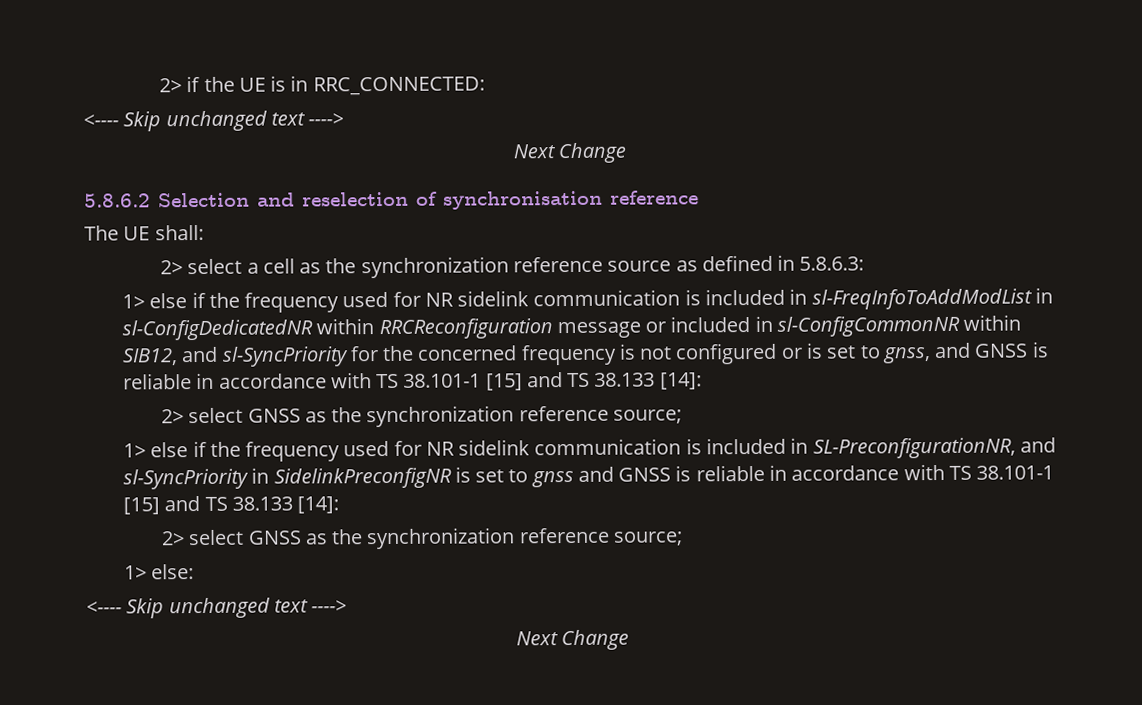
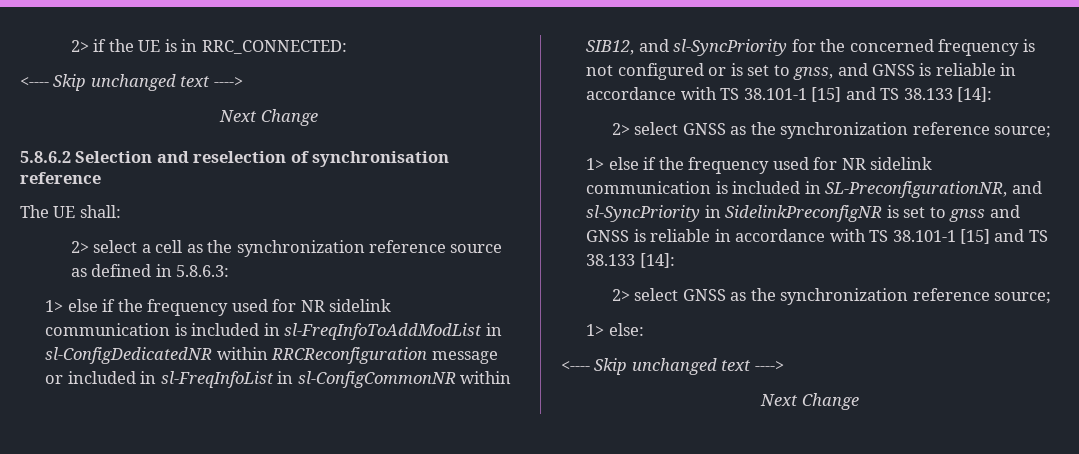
- 1> else if the frequency used for NR sidelink communication is included in sl-FreqInfoToAddModList in sl-ConfigDedicatedNR within RRCReconfiguration message or included in sl-ConfigCommonNR within SIB12, and sl-SyncPriority for the concerned frequency is not configured or is set to gnss, and GNSS is reliable in accordance with TS 38.101-1 [15] and TS 38.133 [14]:
+ 1> else if the frequency used for NR sidelink communication is included in sl-FreqInfoToAddModList in sl-ConfigDedicatedNR within RRCReconfiguration message or included in sl-FreqInfoList in sl-ConfigCommonNR within SIB12, and sl-SyncPriority for the concerned frequency is not configured or is set to gnss, and GNSS is reliable in accordance with TS 38.101-1 [15] and TS 38.133 [14]:

